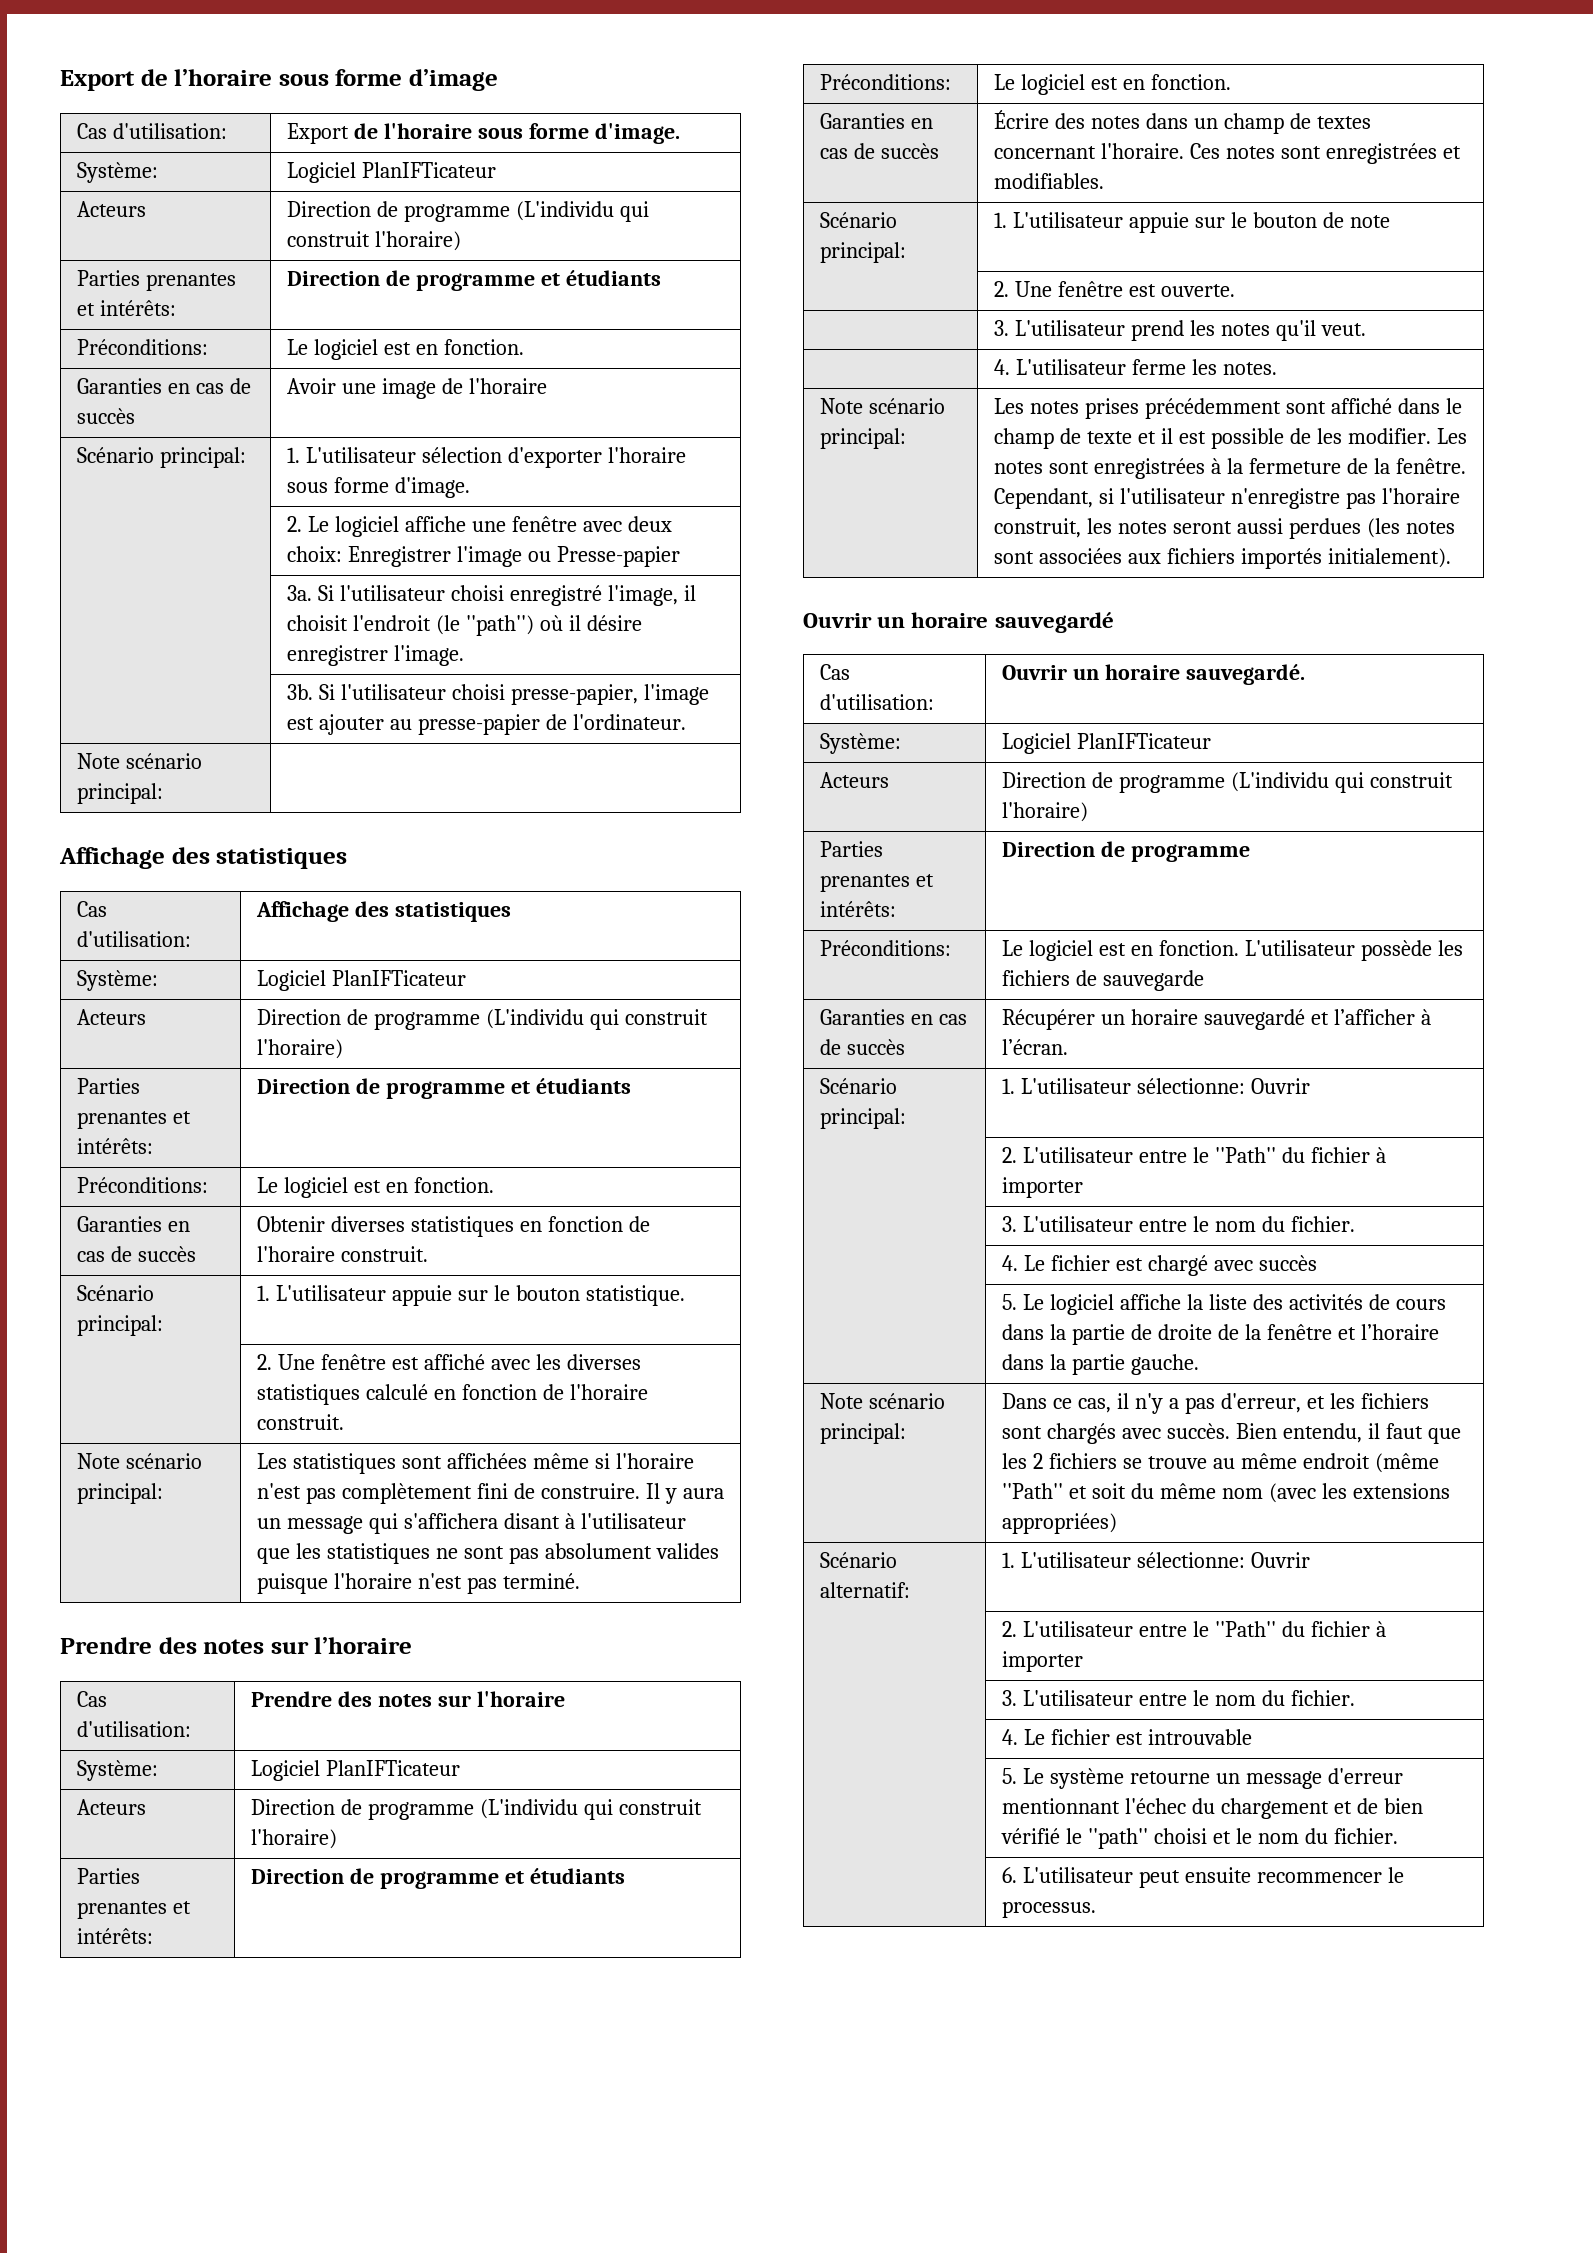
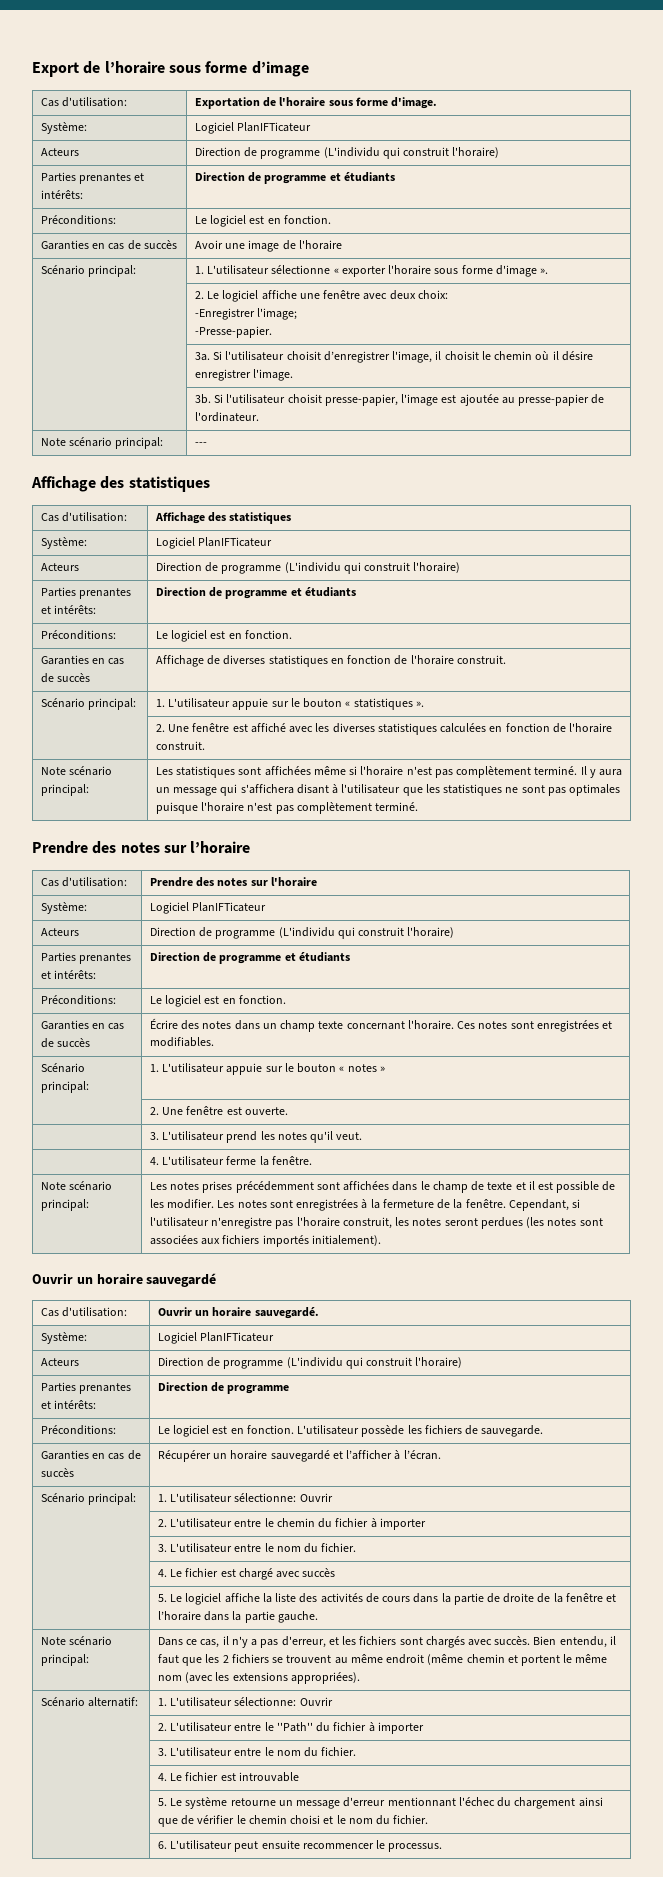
- Cas d'utilisation: | Export de l'horaire sous forme d'image.
+ Cas d'utilisation: | Exportation de l'horaire sous forme d'image.
- Scénario principal: | 1. L'utilisateur sélection d'exporter l'horaire sous forme d'image.
+ Scénario principal: | 1. L'utilisateur sélectionne « exporter l'horaire sous forme d'image ».
- | 2. Le logiciel affiche une fenêtre avec deux choix: Enregistrer l'image ou Presse-papier
+ | 2. Le logiciel affiche une fenêtre avec deux choix:
+ -Enregistrer l'image;
+ -Presse-papier.
- | 3a. Si l'utilisateur choisi enregistré l'image, il choisit l'endroit (le ''path'') où il désire enregistrer l'image.
+ | 3a. Si l'utilisateur choisit d’enregistrer l'image, il choisit le chemin où il désire enregistrer l'image.
- | 3b. Si l'utilisateur choisi presse-papier, l'image est ajouter au presse-papier de l'ordinateur.
- Note scénario principal: |
+ | 3b. Si l'utilisateur choisit presse-papier, l'image est ajoutée au presse-papier de l'ordinateur.
+ Note scénario principal: | ---
- Garanties en cas de succès | Obtenir diverses statistiques en fonction de l'horaire construit.
+ Garanties en cas de succès | Affichage de diverses statistiques en fonction de l'horaire construit.
- Scénario principal: | 1. L'utilisateur appuie sur le bouton statistique.
+ Scénario principal: | 1. L'utilisateur appuie sur le bouton « statistiques ».
- | 2. Une fenêtre est affiché avec les diverses statistiques calculé en fonction de l'horaire construit.
+ | 2. Une fenêtre est affiché avec les diverses statistiques calculées en fonction de l'horaire construit.
- Note scénario principal: | Les statistiques sont affichées même si l'horaire n'est pas complètement fini de construire. Il y aura un message qui s'affichera disant à l'utilisateur que les statistiques ne sont pas absolument valides puisque l'horaire n'est pas terminé.
+ Note scénario principal: | Les statistiques sont affichées même si l'horaire n'est pas complètement terminé. Il y aura un message qui s'affichera disant à l'utilisateur que les statistiques ne sont pas optimales puisque l'horaire n'est pas complètement terminé.
- Garanties en cas de succès | Écrire des notes dans un champ de textes concernant l'horaire. Ces notes sont enregistrées et modifiables.
+ Garanties en cas de succès | Écrire des notes dans un champ texte concernant l'horaire. Ces notes sont enregistrées et modifiables.
- Scénario principal: | 1. L'utilisateur appuie sur le bouton de note
+ Scénario principal: | 1. L'utilisateur appuie sur le bouton « notes »
- | 4. L'utilisateur ferme les notes.
+ | 4. L'utilisateur ferme la fenêtre.
- Les notes prises précédemment sont affiché dans le champ de texte et il est possible de les modifier.
+ Les notes prises précédemment sont affichées dans le champ de texte et il est possible de les modifier.
- Cependant, si l'utilisateur n'enregistre pas l'horaire construit, les notes seront aussi perdues (les notes sont associées aux fichiers importés initialement).
+ Cependant, si l'utilisateur n'enregistre pas l'horaire construit, les notes seront perdues (les notes sont associées aux fichiers importés initialement).
- Préconditions: | Le logiciel est en fonction. L'utilisateur possède les fichiers de sauvegarde
+ Préconditions: | Le logiciel est en fonction. L'utilisateur possède les fichiers de sauvegarde.
  Scénario principal: | 1. L'utilisateur sélectionne: Ouvrir
- | 2. L'utilisateur entre le ''Path'' du fichier à importer
+ | 2. L'utilisateur entre le chemin du fichier à importer
- Bien entendu, il faut que les 2 fichiers se trouve au même endroit (même ''Path'' et soit du même nom (avec les extensions appropriées)
+ Bien entendu, il faut que les 2 fichiers se trouvent au même endroit (même chemin et portent le même nom (avec les extensions appropriées).
- | 5. Le système retourne un message d'erreur mentionnant l'échec du chargement et de bien vérifié le ''path'' choisi et le nom du fichier.
+ | 5. Le système retourne un message d'erreur mentionnant l'échec du chargement ainsi que de vérifier le chemin choisi et le nom du fichier.

